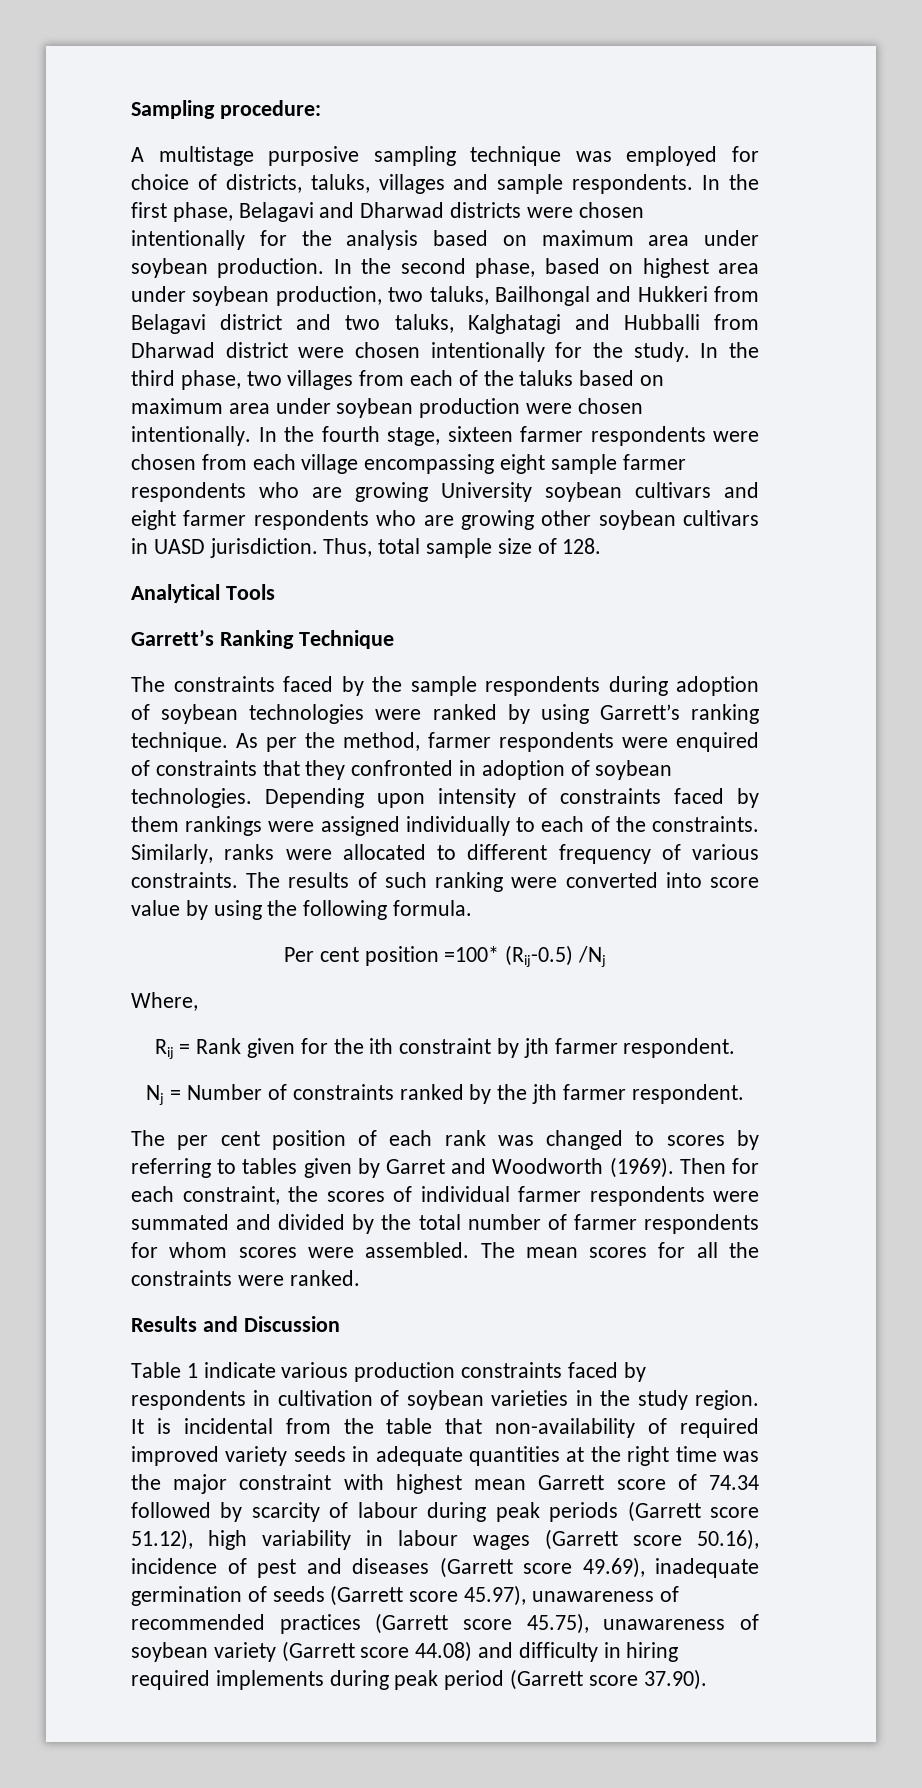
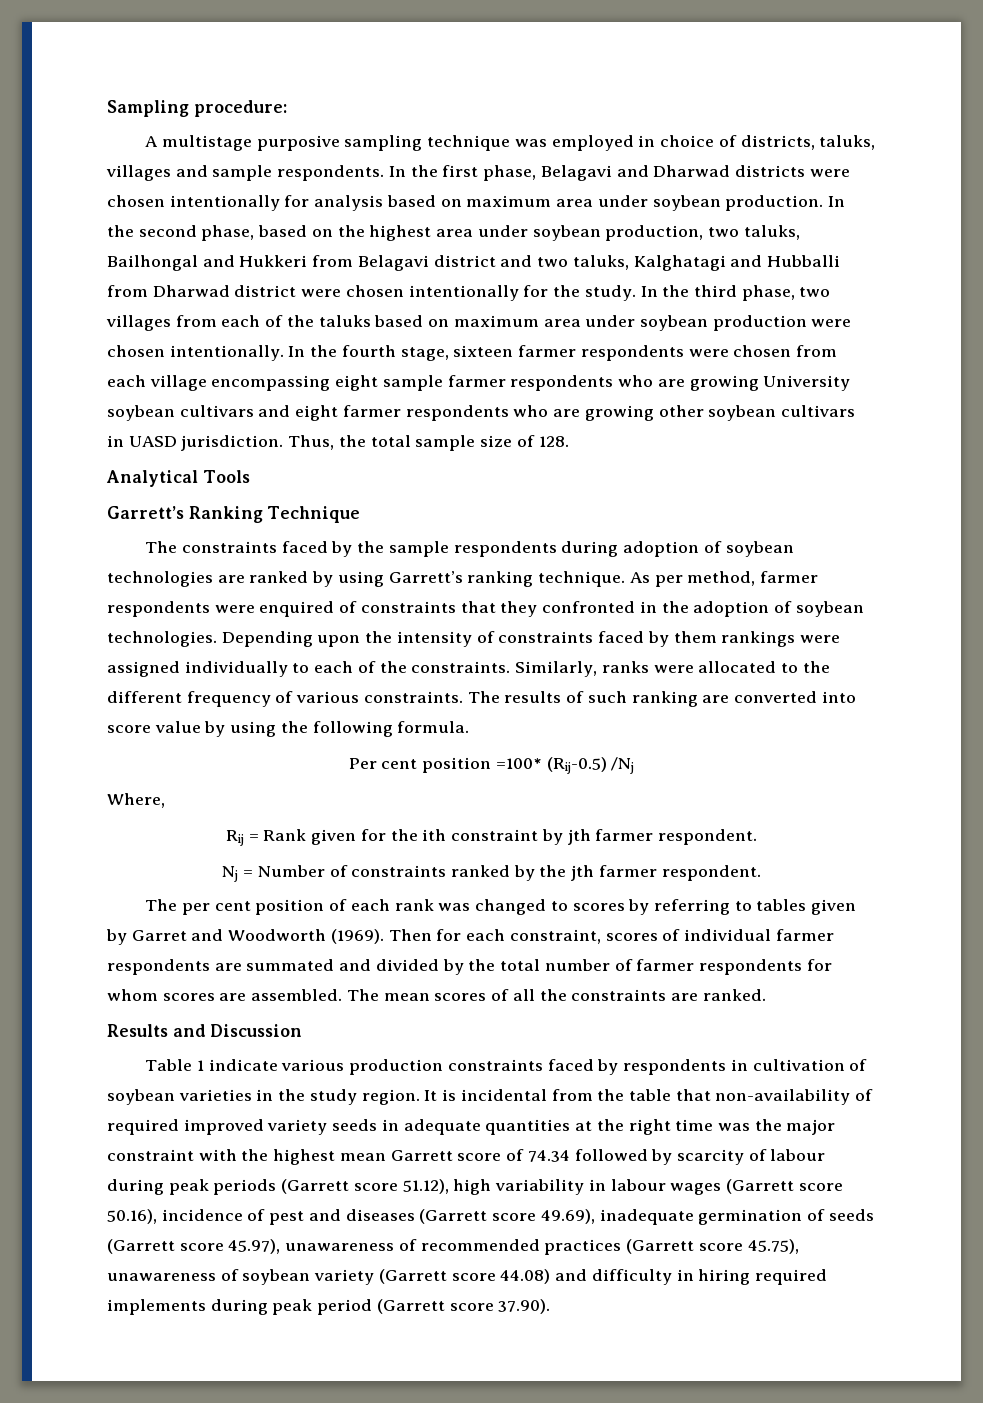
- A multistage purposive sampling technique was employed for choice of districts, taluks, villages and sample respondents.
+ A multistage purposive sampling technique was employed in choice of districts, taluks, villages and sample respondents.
- In the first phase, Belagavi and Dharwad districts were chosen intentionally for the analysis based on maximum area under soybean production.
+ In the first phase, Belagavi and Dharwad districts were chosen intentionally for analysis based on maximum area under soybean production.
- In the second phase, based on highest area under soybean production, two taluks, Bailhongal and Hukkeri from Belagavi district and two taluks, Kalghatagi and Hubballi from Dharwad district were chosen intentionally for the study.
+ In the second phase, based on the highest area under soybean production, two taluks, Bailhongal and Hukkeri from Belagavi district and two taluks, Kalghatagi and Hubballi from Dharwad district were chosen intentionally for the study.
- Thus, total sample size of 128.
+ Thus, the total sample size of 128.
- The constraints faced by the sample respondents during adoption of soybean technologies were ranked by using Garrett’s ranking technique.
+ The constraints faced by the sample respondents during adoption of soybean technologies are ranked by using Garrett’s ranking technique.
- As per the method, farmer respondents were enquired of constraints that they confronted in adoption of soybean technologies.
+ As per method, farmer respondents were enquired of constraints that they confronted in the adoption of soybean technologies.
- Depending upon intensity of constraints faced by them rankings were assigned individually to each of the constraints.
+ Depending upon the intensity of constraints faced by them rankings were assigned individually to each of the constraints.
- Similarly, ranks were allocated to different frequency of various constraints.
+ Similarly, ranks were allocated to the different frequency of various constraints.
- The results of such ranking were converted into score value by using the following formula.
+ The results of such ranking are converted into score value by using the following formula.
- Then for each constraint, the scores of individual farmer respondents were summated and divided by the total number of farmer respondents for whom scores were assembled.
+ Then for each constraint, scores of individual farmer respondents are summated and divided by the total number of farmer respondents for whom scores are assembled.
- The mean scores for all the constraints were ranked.
+ The mean scores of all the constraints are ranked.
- It is incidental from the table that non-availability of required improved variety seeds in adequate quantities at the right time was the major constraint with highest mean Garrett score of 74.34 followed by scarcity of labour during peak periods (Garrett score 51.12), high variability in labour wages (Garrett score 50.16), incidence of pest and diseases (Garrett score 49.69), inadequate germination of seeds (Garrett score 45.97), unawareness of recommended practices (Garrett score 45.75), unawareness of soybean variety (Garrett score 44.08) and difficulty in hiring required implements during peak period (Garrett score 37.90).
+ It is incidental from the table that non-availability of required improved variety seeds in adequate quantities at the right time was the major constraint with the highest mean Garrett score of 74.34 followed by scarcity of labour during peak periods (Garrett score 51.12), high variability in labour wages (Garrett score 50.16), incidence of pest and diseases (Garrett score 49.69), inadequate germination of seeds (Garrett score 45.97), unawareness of recommended practices (Garrett score 45.75), unawareness of soybean variety (Garrett score 44.08) and difficulty in hiring required implements during peak period (Garrett score 37.90).

